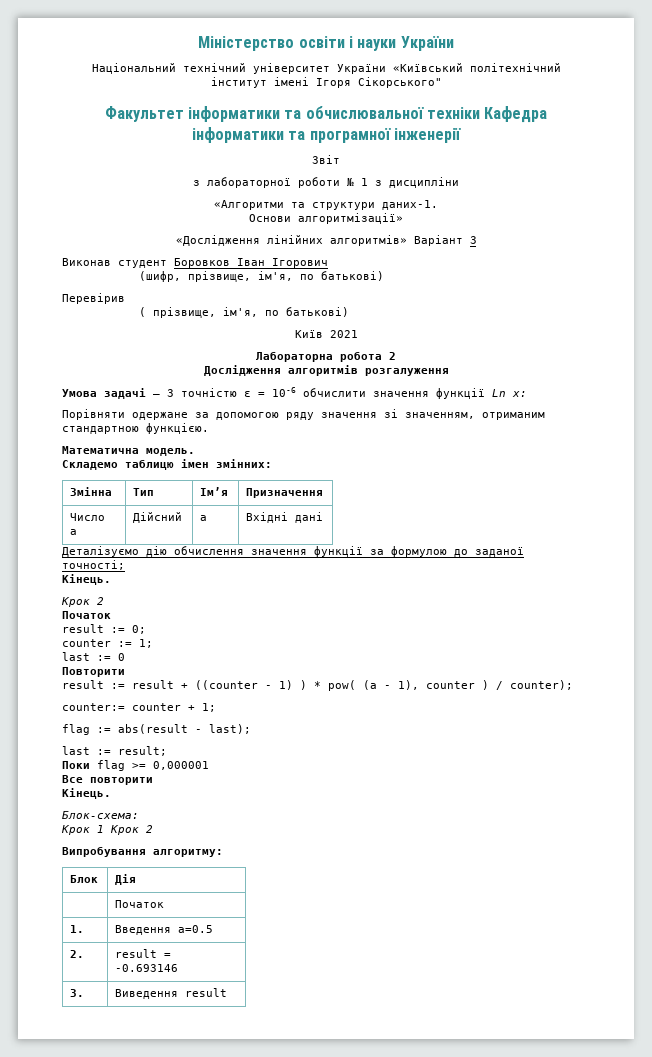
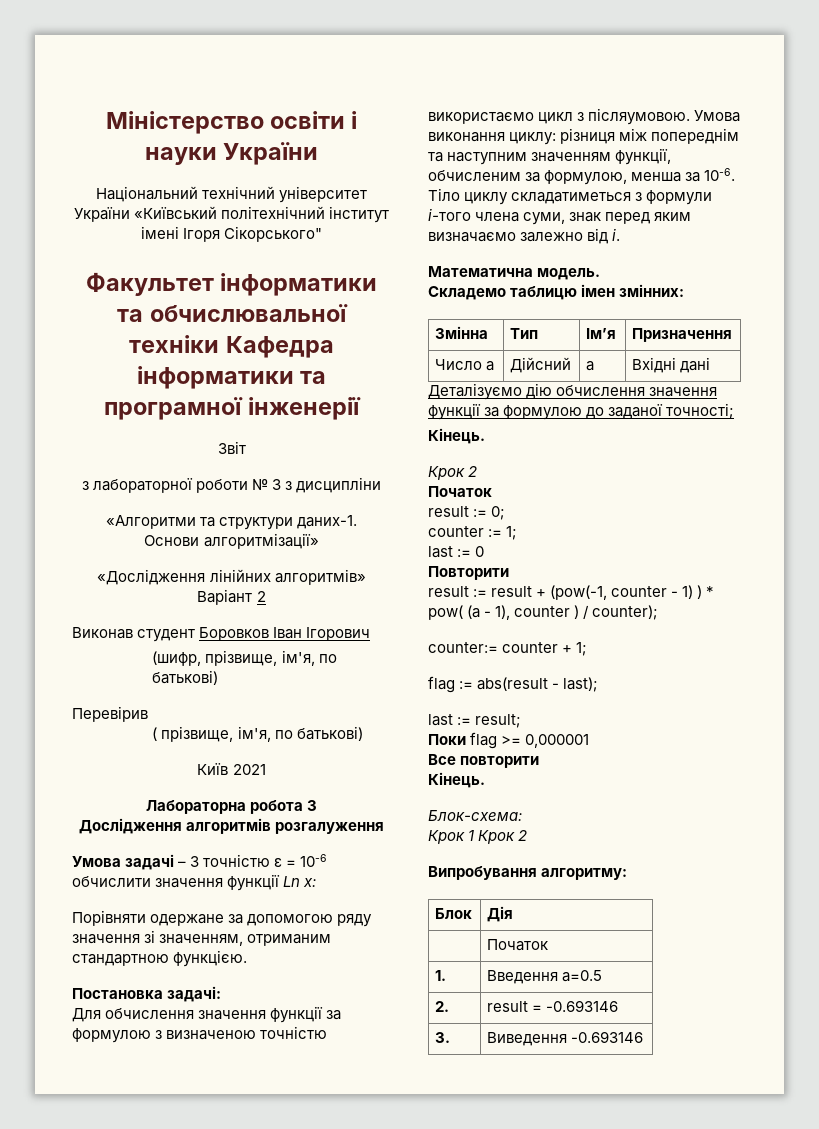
- з лабораторної роботи № 1 з дисципліни
+ з лабораторної роботи № 3 з дисципліни
- «Дослідження лінійних алгоритмів» Варіант 3
+ «Дослідження лінійних алгоритмів» Варіант 2
- Лабораторна робота 2
+ Лабораторна робота 3
+ Постановка задачі:
+ Для обчислення значення функції за формулою з визначеною точністю використаємо цикл з післяумовою. Умова виконання циклу: різниця між попереднім та наступним значенням функції, обчисленим за формулою, менша за 10-6. Тіло циклу складатиметься з формули i-того члена суми, знак перед яким визначаємо залежно від i.
- result := result + ((counter - 1) ) * pow( (a - 1), counter ) / counter);
+ result := result + (pow(-1, counter - 1) ) * pow( (a - 1), counter ) / counter);
- 3. | Виведення result
+ 3. | Виведення -0.693146

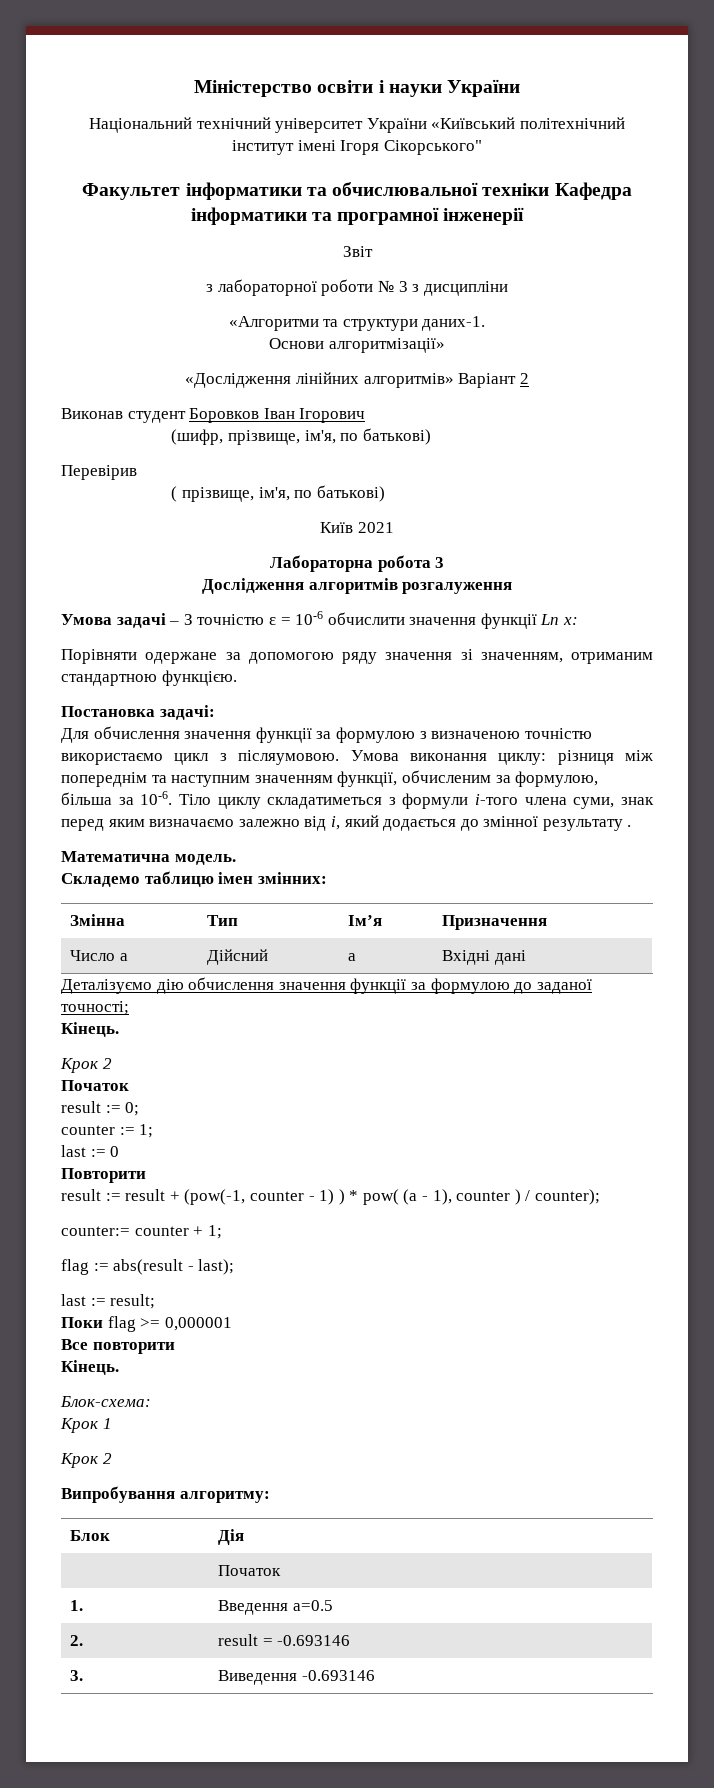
- Умова виконання циклу: різниця між попереднім та наступним значенням функції, обчисленим за формулою, менша за 10-6.
+ Умова виконання циклу: різниця між попереднім та наступним значенням функції, обчисленим за формулою, більша за 10-6.
- Тіло циклу складатиметься з формули i-того члена суми, знак перед яким визначаємо залежно від i.
+ Тіло циклу складатиметься з формули i-того члена суми, знак перед яким визначаємо залежно від i, який додається до змінної результату .
- Крок 1 Крок 2
+ Крок 1
+ Крок 2

